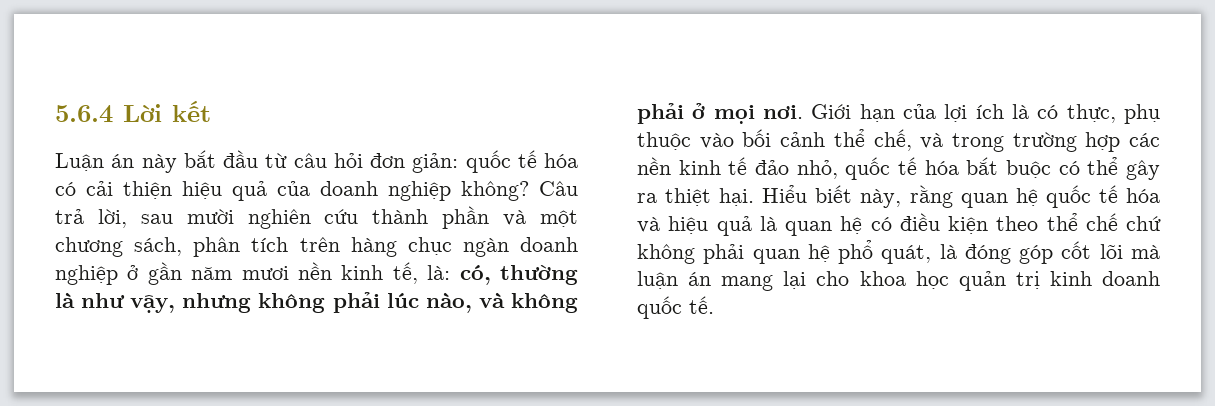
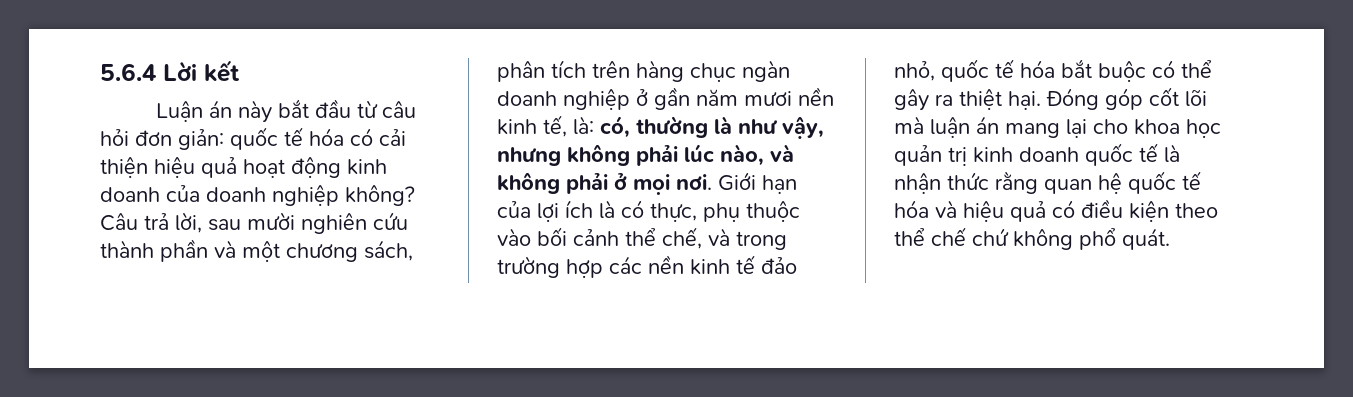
- Luận án này bắt đầu từ câu hỏi đơn giản: quốc tế hóa có cải thiện hiệu quả của doanh nghiệp không?
+ Luận án này bắt đầu từ câu hỏi đơn giản: quốc tế hóa có cải thiện hiệu quả hoạt động kinh doanh của doanh nghiệp không?
- Hiểu biết này, rằng quan hệ quốc tế hóa và hiệu quả là quan hệ có điều kiện theo thể chế chứ không phải quan hệ phổ quát, là đóng góp cốt lõi mà luận án mang lại cho khoa học quản trị kinh doanh quốc tế.
+ Đóng góp cốt lõi mà luận án mang lại cho khoa học quản trị kinh doanh quốc tế là nhận thức rằng quan hệ quốc tế hóa và hiệu quả có điều kiện theo thể chế chứ không phổ quát.

